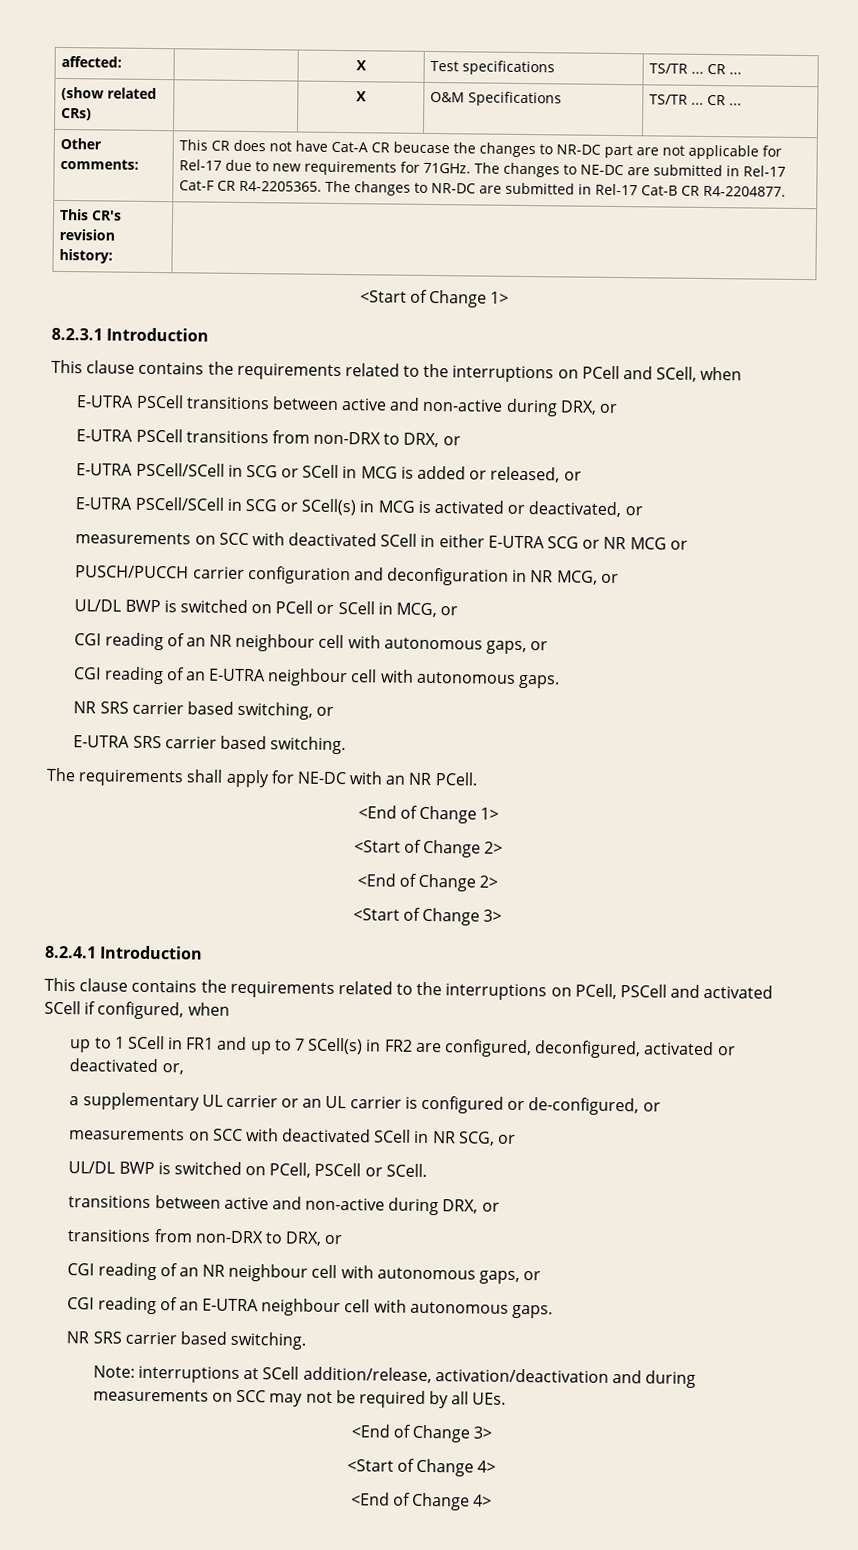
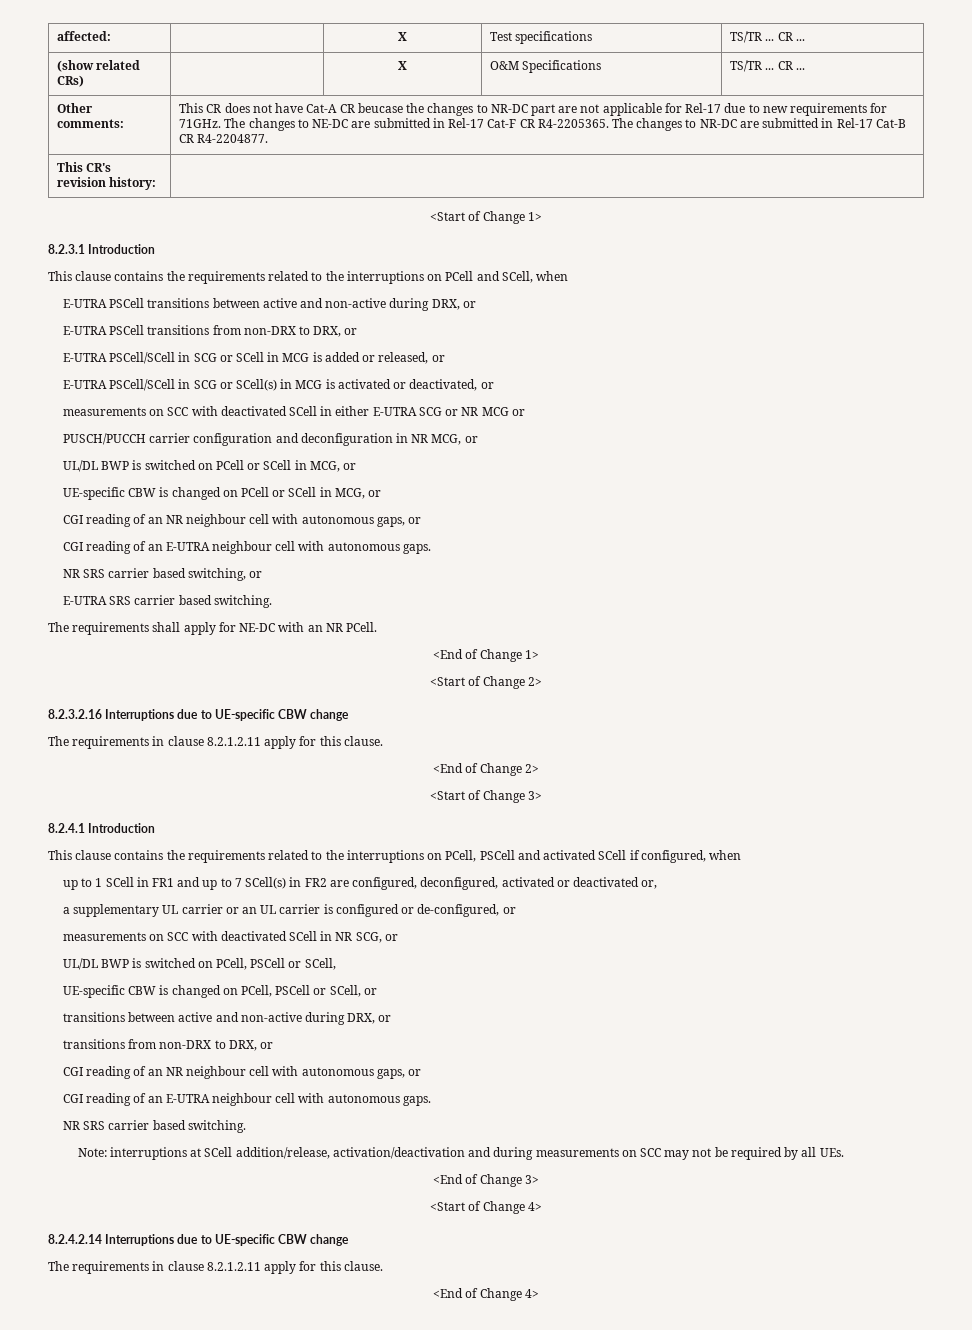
+ UE-specific CBW is changed on PCell or SCell in MCG, or
+ 8.2.3.2.16 Interruptions due to UE-specific CBW change
+ The requirements in clause 8.2.1.2.11 apply for this clause.
- UL/DL BWP is switched on PCell, PSCell or SCell.
+ UL/DL BWP is switched on PCell, PSCell or SCell,
+ UE-specific CBW is changed on PCell, PSCell or SCell, or
+ 8.2.4.2.14 Interruptions due to UE-specific CBW change
+ The requirements in clause 8.2.1.2.11 apply for this clause.

